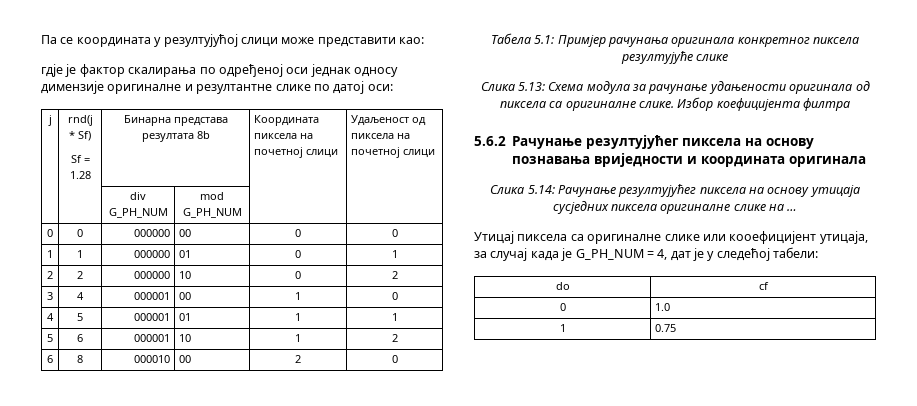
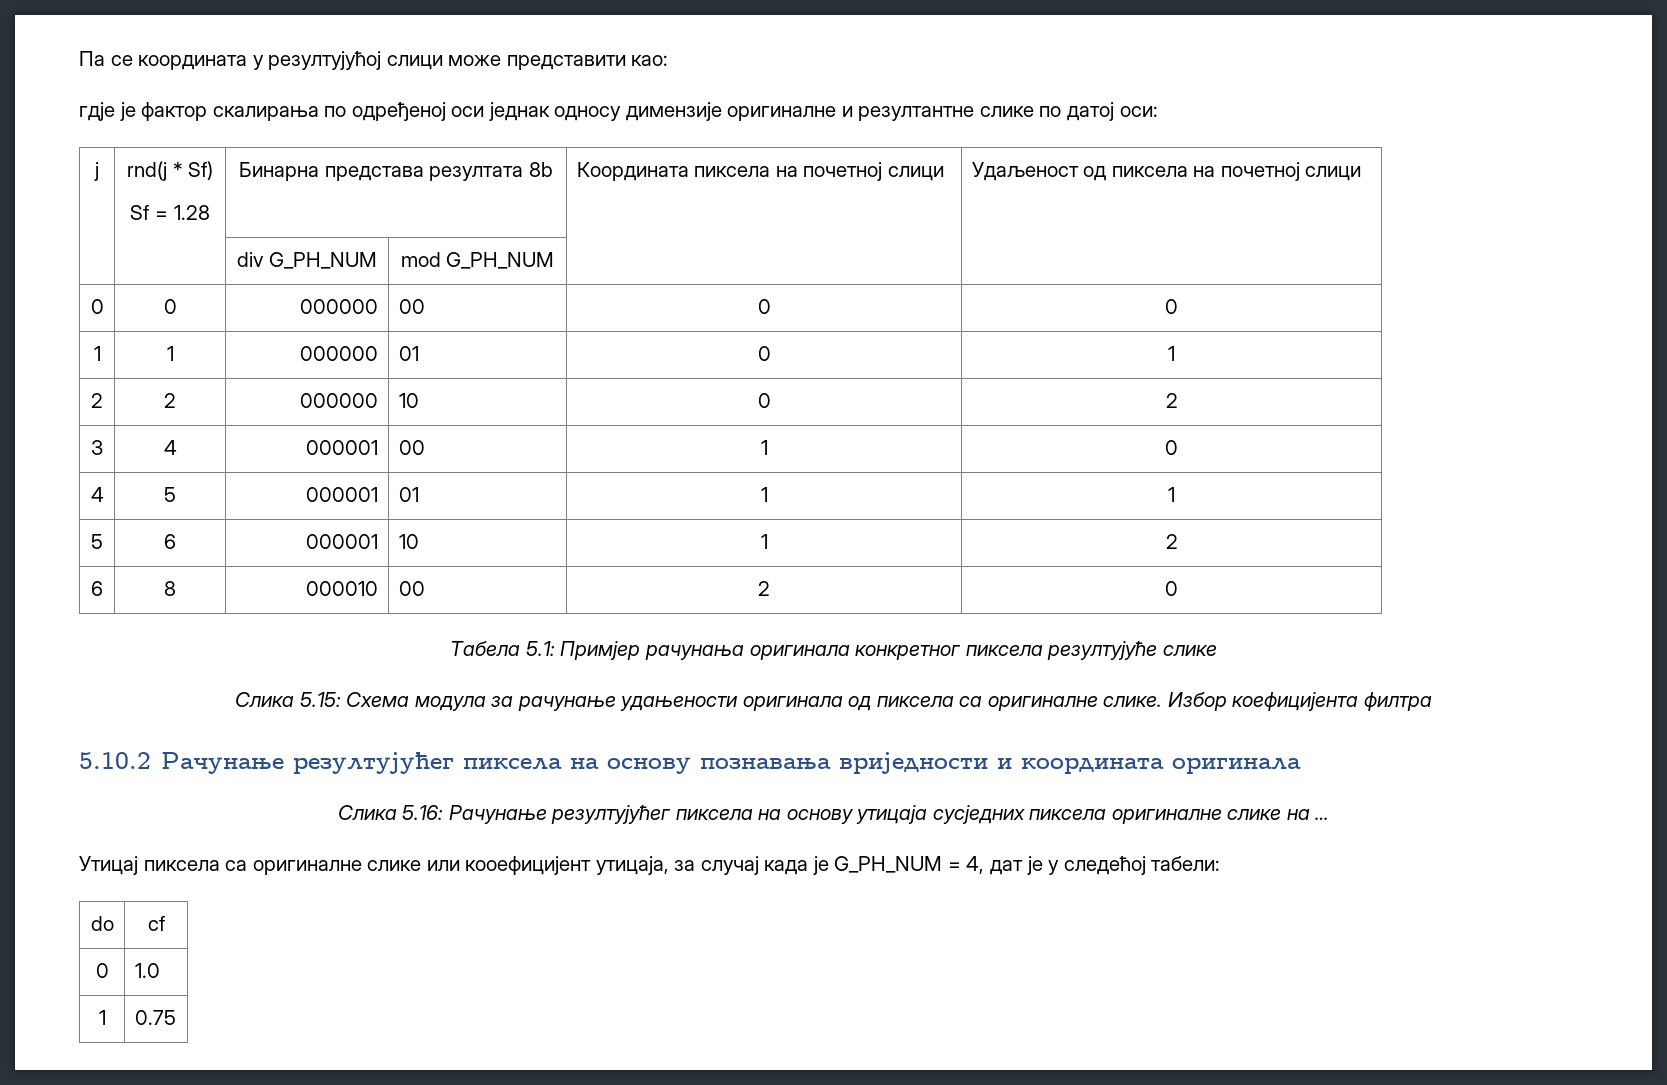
- Слика 5.13: Схема модула за рачунање удањености оригинала од пиксела са оригиналне слике.
+ Слика 5.15: Схема модула за рачунање удањености оригинала од пиксела са оригиналне слике.
- 5.6.2 Рачунање резултујућег пиксела на основу познавања вриједности и координата оригинала
+ 5.10.2 Рачунање резултујућег пиксела на основу познавања вриједности и координата оригинала
- Слика 5.14: Рачунање резултујућег пиксела на основу утицаја сусједних пиксела оригиналне слике на …
+ Слика 5.16: Рачунање резултујућег пиксела на основу утицаја сусједних пиксела оригиналне слике на …

